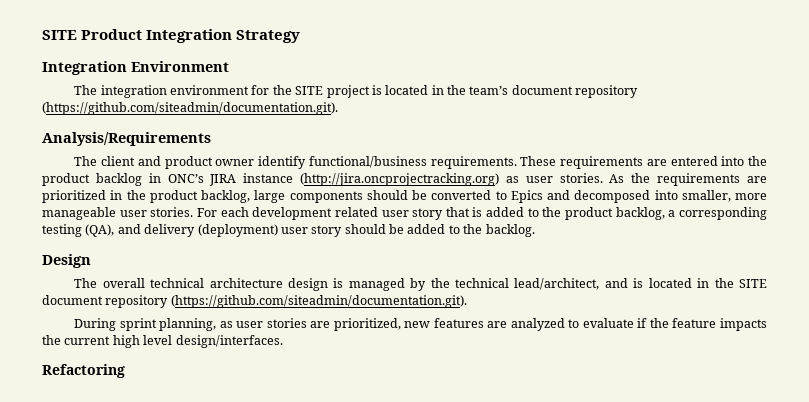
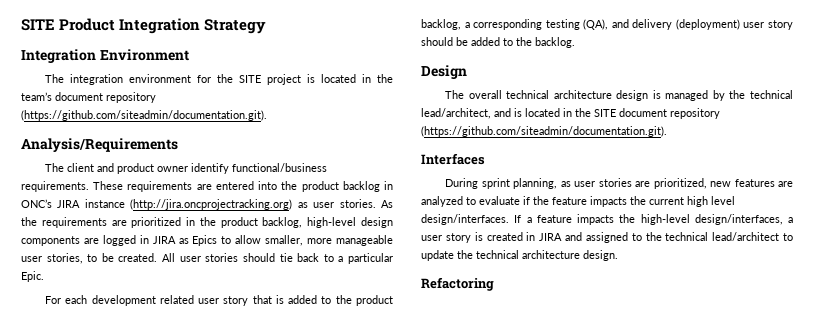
- As the requirements are prioritized in the product backlog, large components should be converted to Epics and decomposed into smaller, more manageable user stories. For each development related user story that is added to the product backlog, a corresponding testing (QA), and delivery (deployment) user story should be added to the backlog.
+ As the requirements are prioritized in the product backlog, high-level design components are logged in JIRA as Epics to allow smaller, more manageable user stories, to be created. All user stories should tie back to a particular Epic.
+ For each development related user story that is added to the product backlog, a corresponding testing (QA), and delivery (deployment) user story should be added to the backlog.
+ Interfaces
+ If a feature impacts the high-level design/interfaces, a user story is created in JIRA and assigned to the technical lead/architect to update the technical architecture design.

